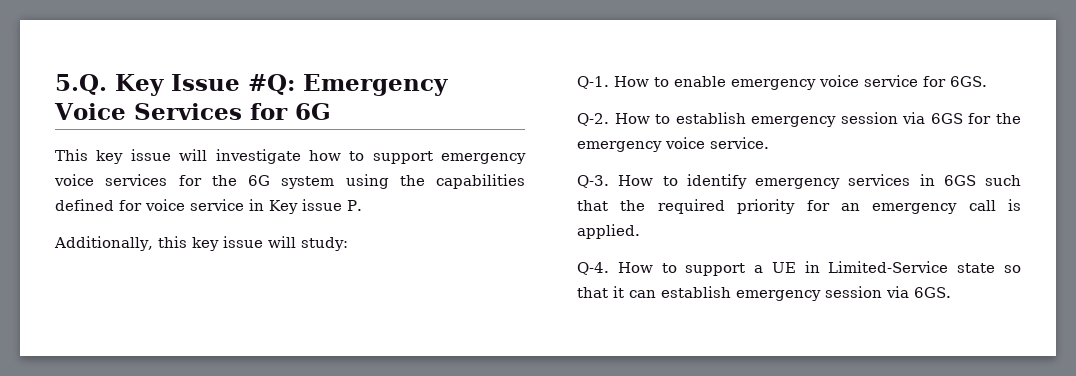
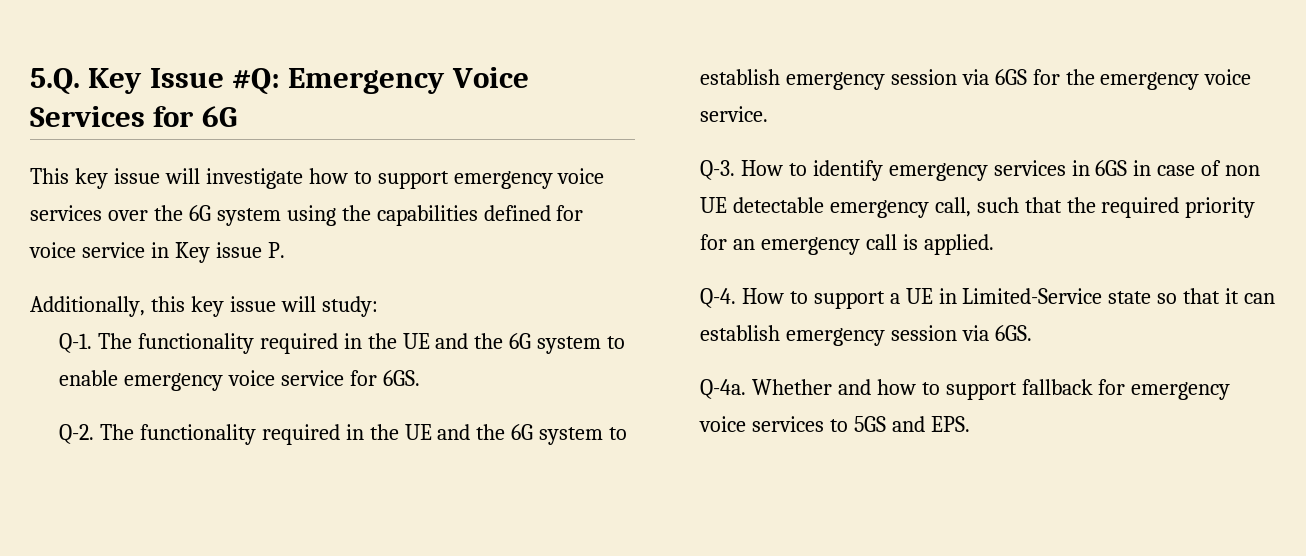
- This key issue will investigate how to support emergency voice services for the 6G system using the capabilities defined for voice service in Key issue P.
+ This key issue will investigate how to support emergency voice services over the 6G system using the capabilities defined for voice service in Key issue P.
- Q-1. How to enable emergency voice service for 6GS.
+ Q-1. The functionality required in the UE and the 6G system to enable emergency voice service for 6GS.
- Q-2. How to establish emergency session via 6GS for the emergency voice service.
+ Q-2. The functionality required in the UE and the 6G system to establish emergency session via 6GS for the emergency voice service.
- Q-3. How to identify emergency services in 6GS such that the required priority for an emergency call is applied.
+ Q-3. How to identify emergency services in 6GS in case of non UE detectable emergency call, such that the required priority for an emergency call is applied.
+ Q-4a. Whether and how to support fallback for emergency voice services to 5GS and EPS.

